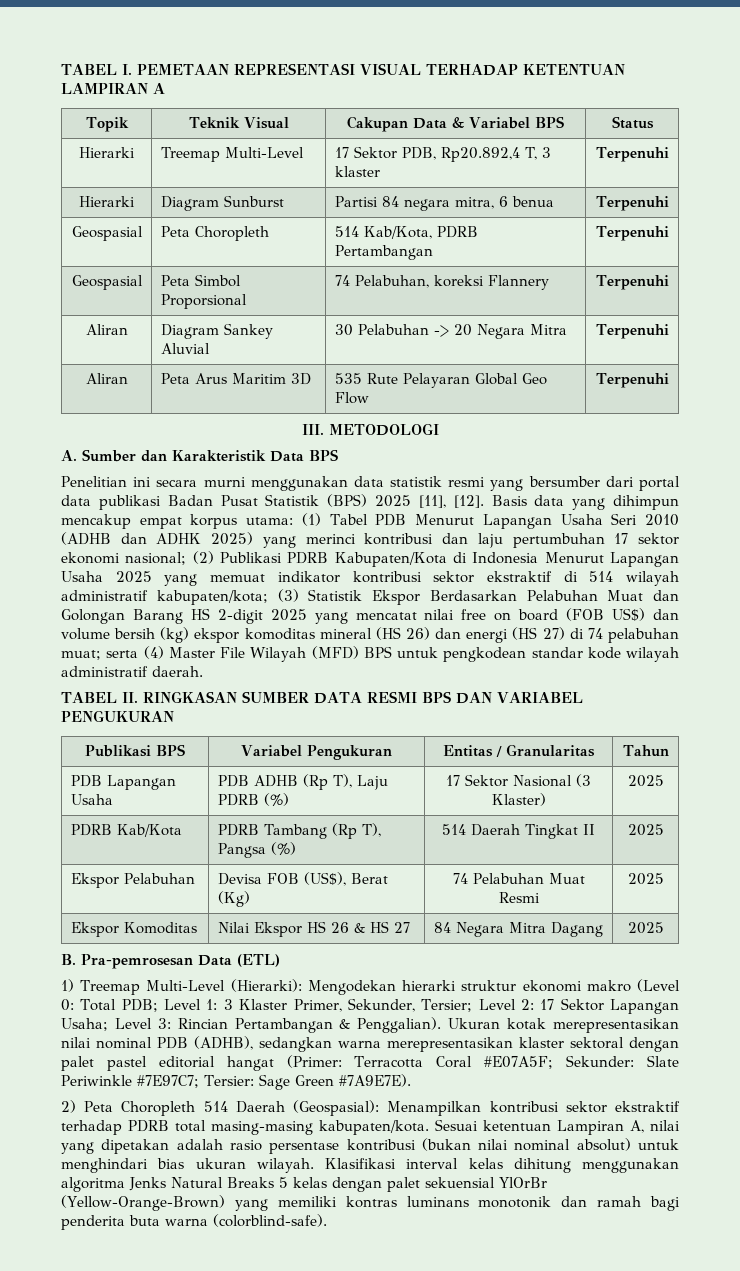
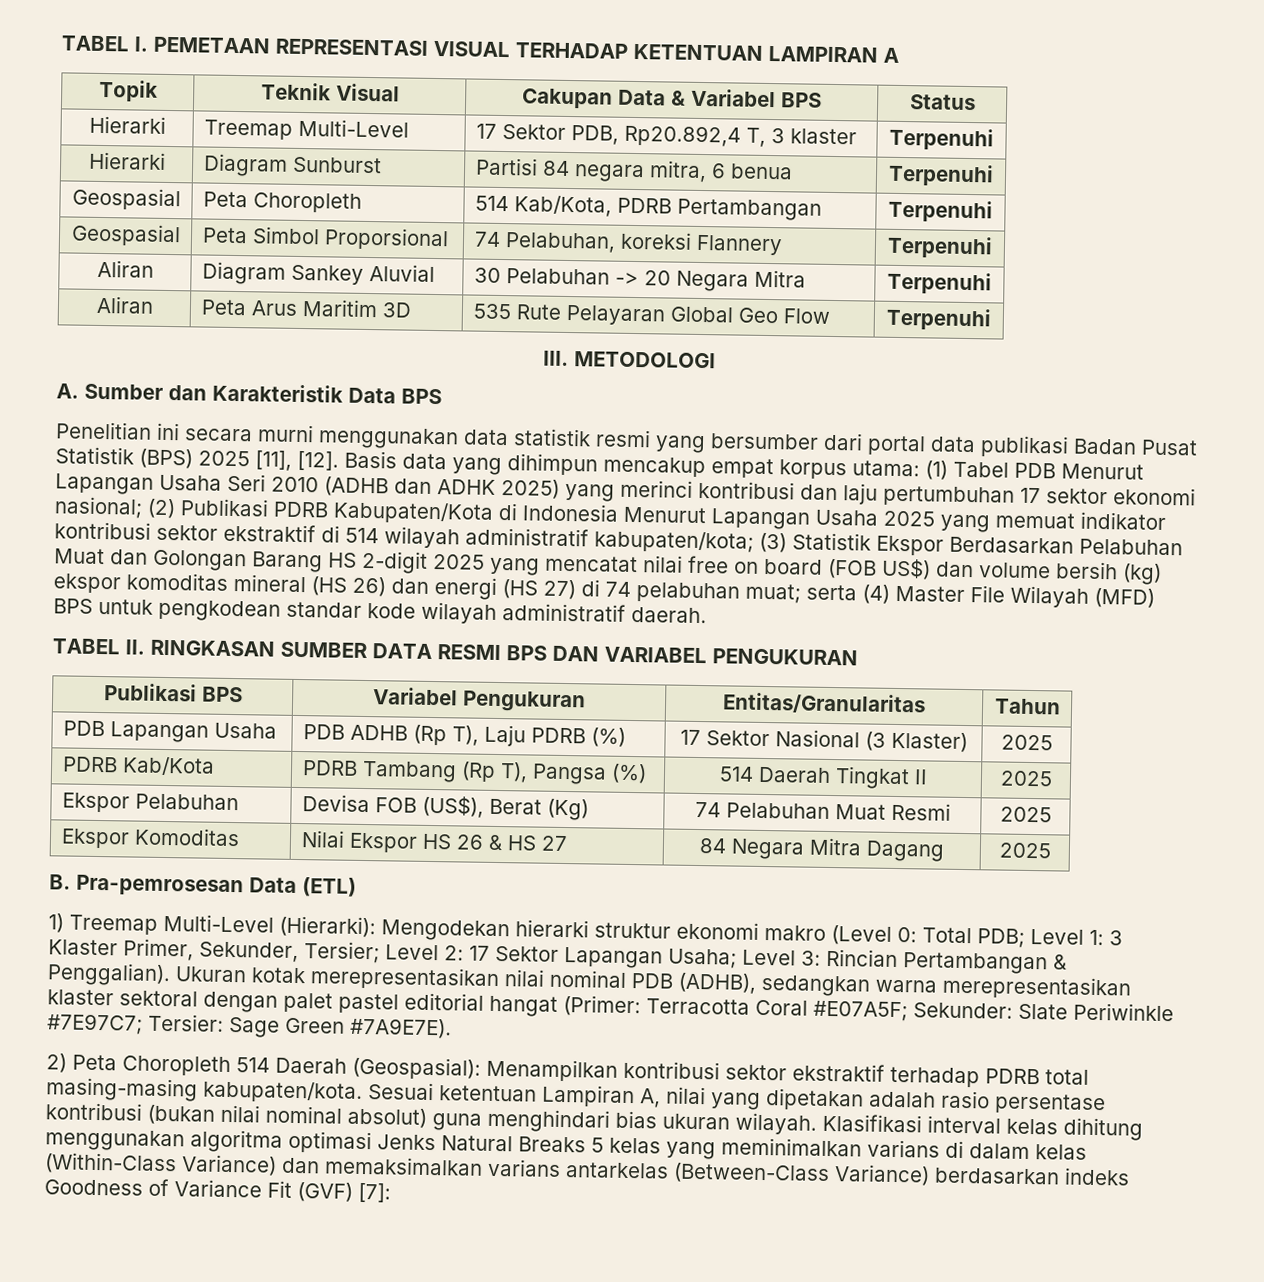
- Publikasi BPS | Variabel Pengukuran | Entitas / Granularitas | Tahun
+ Publikasi BPS | Variabel Pengukuran | Entitas/Granularitas | Tahun
- Sesuai ketentuan Lampiran A, nilai yang dipetakan adalah rasio persentase kontribusi (bukan nilai nominal absolut) untuk menghindari bias ukuran wilayah.
+ Sesuai ketentuan Lampiran A, nilai yang dipetakan adalah rasio persentase kontribusi (bukan nilai nominal absolut) guna menghindari bias ukuran wilayah.
- Klasifikasi interval kelas dihitung menggunakan algoritma Jenks Natural Breaks 5 kelas dengan palet sekuensial YlOrBr (Yellow-Orange-Brown) yang memiliki kontras luminans monotonik dan ramah bagi penderita buta warna (colorblind-safe).
+ Klasifikasi interval kelas dihitung menggunakan algoritma optimasi Jenks Natural Breaks 5 kelas yang meminimalkan varians di dalam kelas (Within-Class Variance) dan memaksimalkan varians antarkelas (Between-Class Variance) berdasarkan indeks Goodness of Variance Fit (GVF) [7]:

